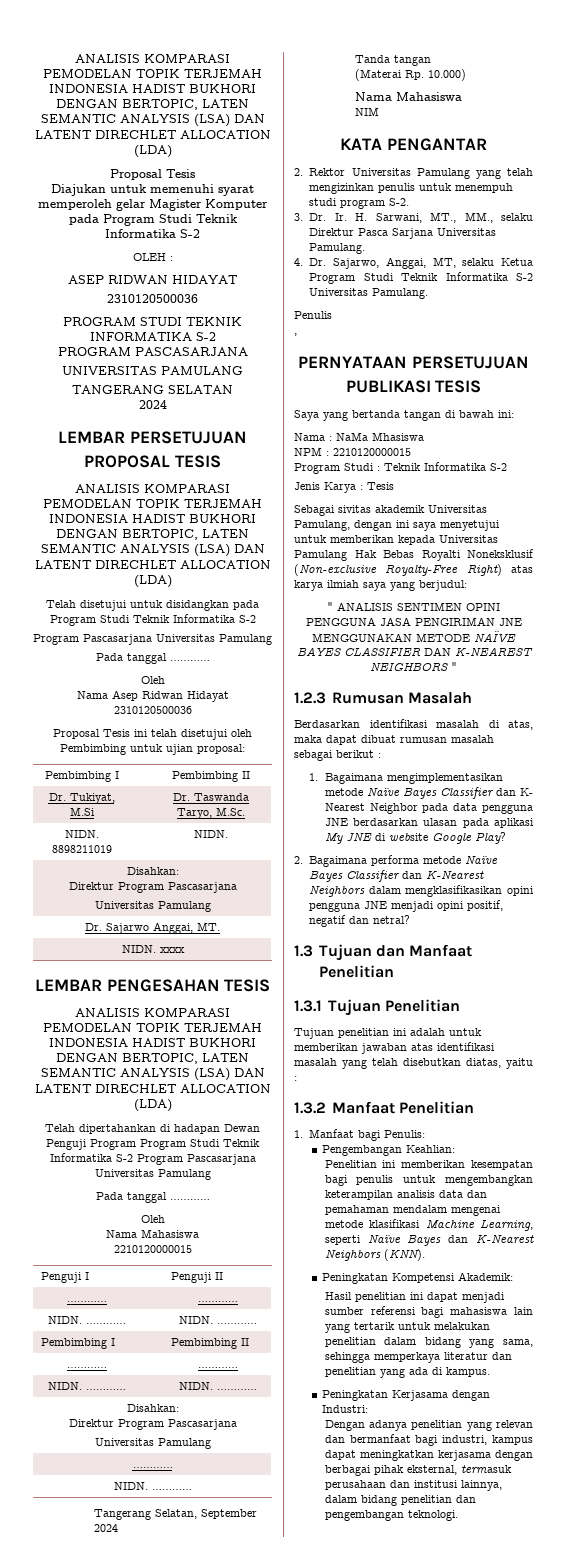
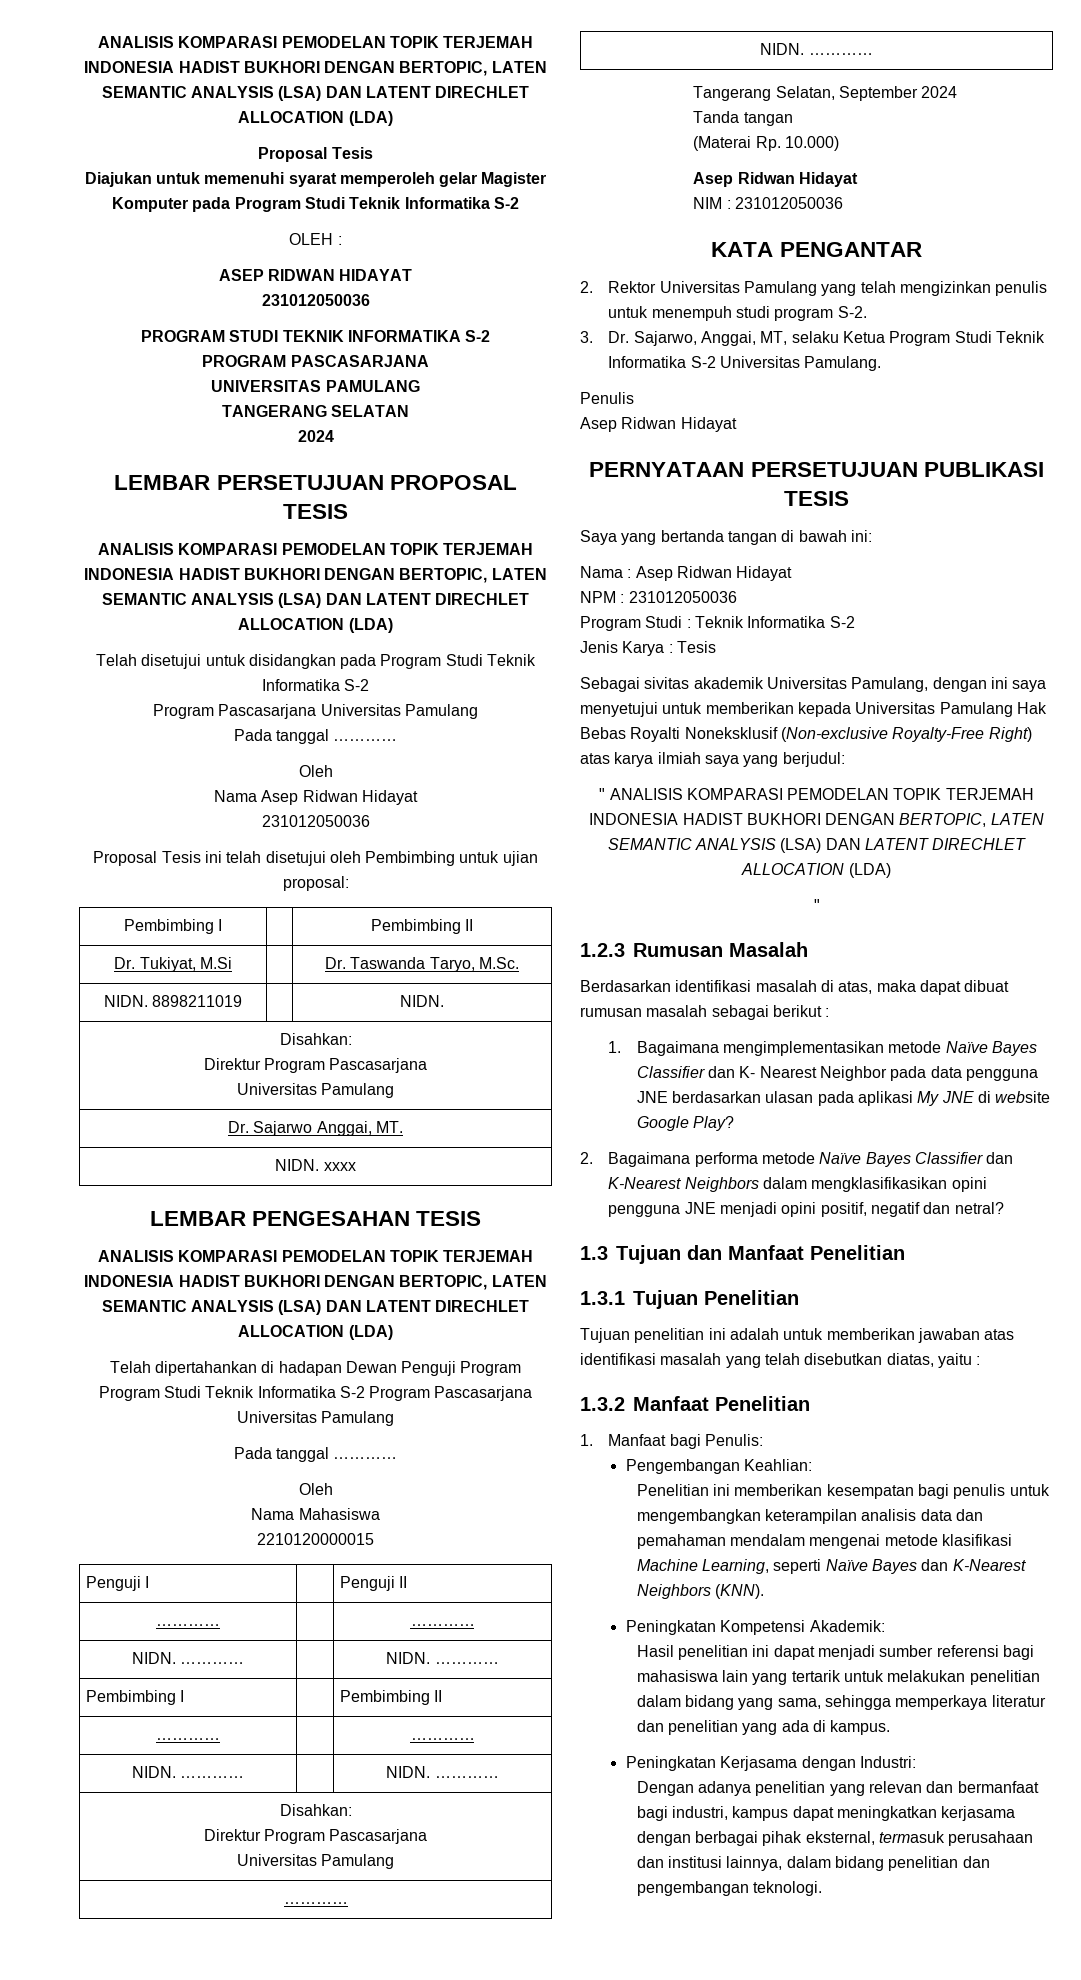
  ASEP RIDWAN HIDAYAT
- 2310120500036
+ 231012050036
  Nama Asep Ridwan Hidayat
- 2310120500036
+ 231012050036
  (Materai Rp. 10.000)
- Nama Mahasiswa
+ Asep Ridwan Hidayat
- NIM
+ NIM : 231012050036
- 3. Dr. Ir. H. Sarwani, MT., MM., selaku Direktur Pasca Sarjana Universitas Pamulang.
- 4. Dr. Sajarwo, Anggai, MT, selaku Ketua Program Studi Teknik Informatika S-2 Universitas Pamulang.
+ 3. Dr. Sajarwo, Anggai, MT, selaku Ketua Program Studi Teknik Informatika S-2 Universitas Pamulang.
  Penulis
- ,
+ Asep Ridwan Hidayat
- Nama : NaMa Mhasiswa
+ Nama : Asep Ridwan Hidayat
- NPM : 2210120000015
+ NPM : 231012050036
- " ANALISIS SENTIMEN OPINI PENGGUNA JASA PENGIRIMAN JNE MENGGUNAKAN METODE NAÏVE BAYES CLASSIFIER DAN K-NEAREST NEIGHBORS "
+ " ANALISIS KOMPARASI PEMODELAN TOPIK TERJEMAH INDONESIA HADIST BUKHORI DENGAN BERTOPIC, LATEN SEMANTIC ANALYSIS (LSA) DAN LATENT DIRECHLET ALLOCATION (LDA)
+ "

